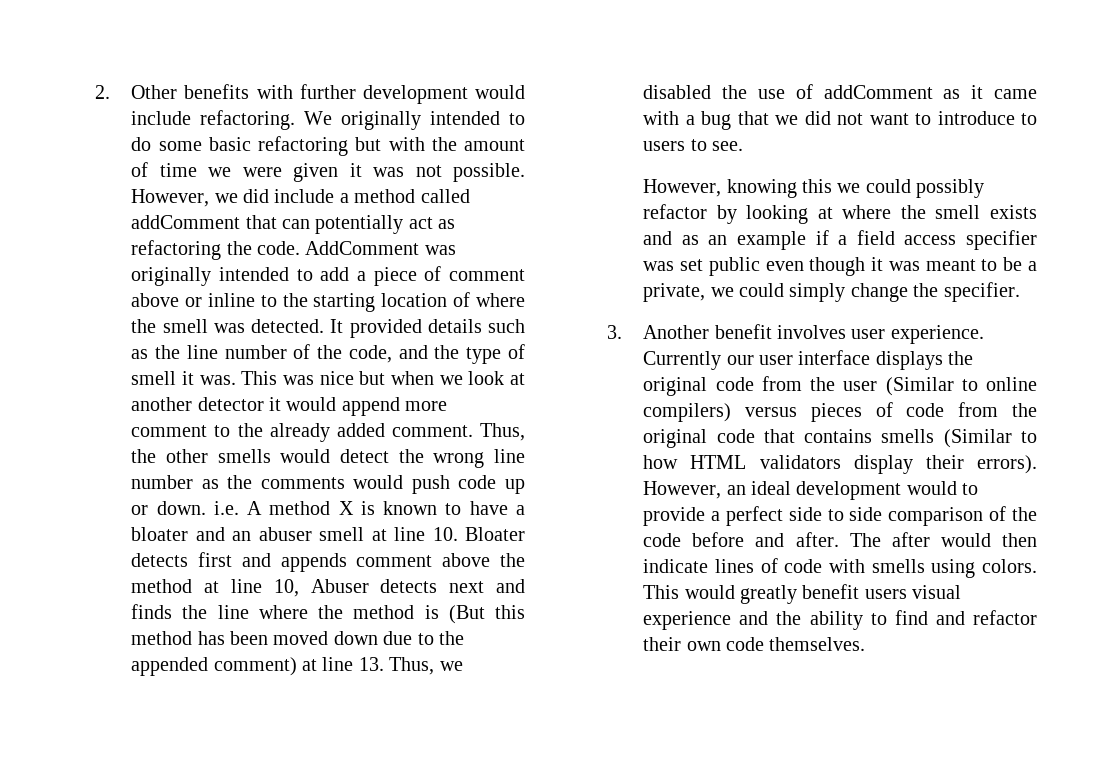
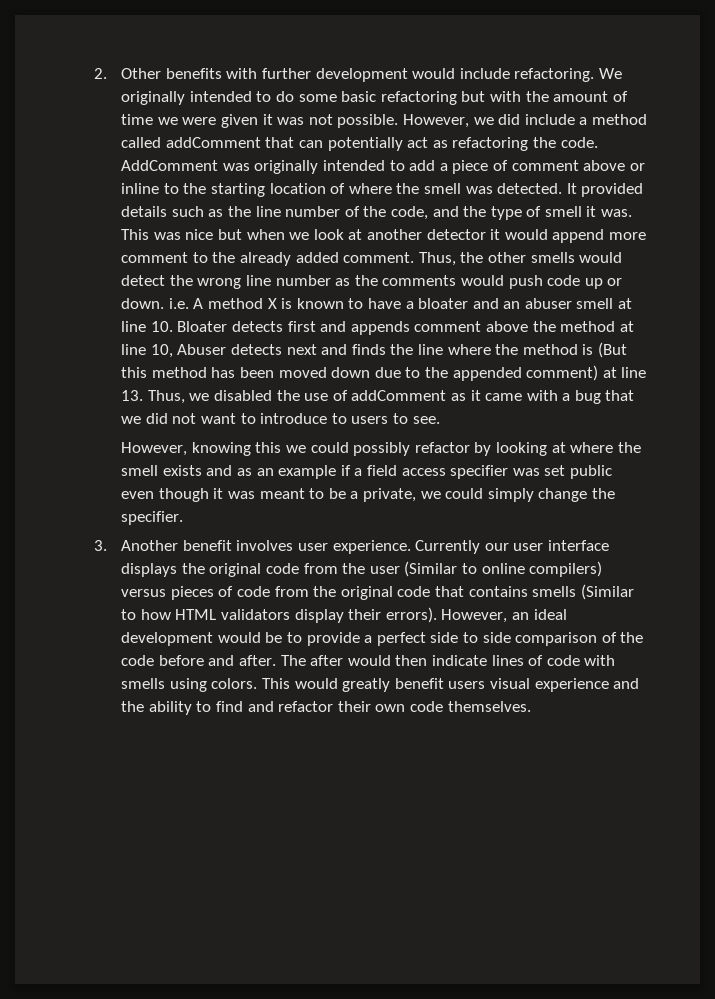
- However, an ideal development would to provide a perfect side to side comparison of the code before and after.
+ However, an ideal development would be to provide a perfect side to side comparison of the code before and after.

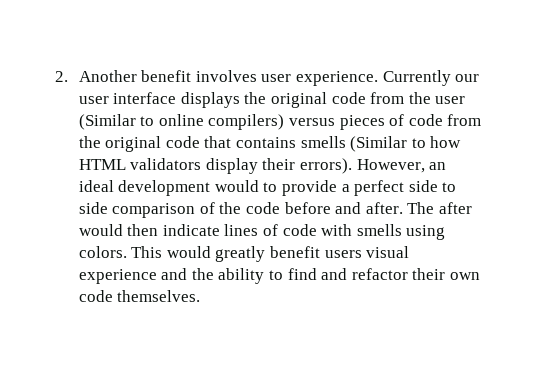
- 2. Other benefits with further development would include refactoring. We originally intended to do some basic refactoring but with the amount of time we were given it was not possible. However, we did include a method called addComment that can potentially act as refactoring the code. AddComment was originally intended to add a piece of comment above or inline to the starting location of where the smell was detected. It provided details such as the line number of the code, and the type of smell it was. This was nice but when we look at another detector it would append more comment to the already added comment. Thus, the other smells would detect the wrong line number as the comments would push code up or down. i.e. A method X is known to have a bloater and an abuser smell at line 10. Bloater detects first and appends comment above the method at line 10, Abuser detects next and finds the line where the method is (But this method has been moved down due to the appended comment) at line 13. Thus, we disabled the use of addComment as it came with a bug that we did not want to introduce to users to see.
- However, knowing this we could possibly refactor by looking at where the smell exists and as an example if a field access specifier was set public even though it was meant to be a private, we could simply change the specifier.
- 3. Another benefit involves user experience.
+ 2. Another benefit involves user experience.
- However, an ideal development would be to provide a perfect side to side comparison of the code before and after.
+ However, an ideal development would to provide a perfect side to side comparison of the code before and after.

